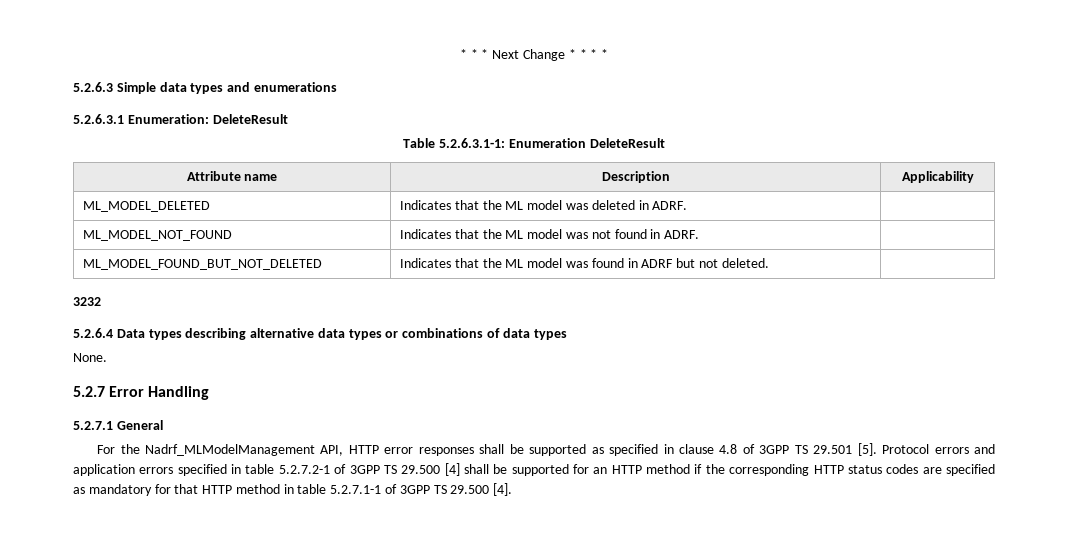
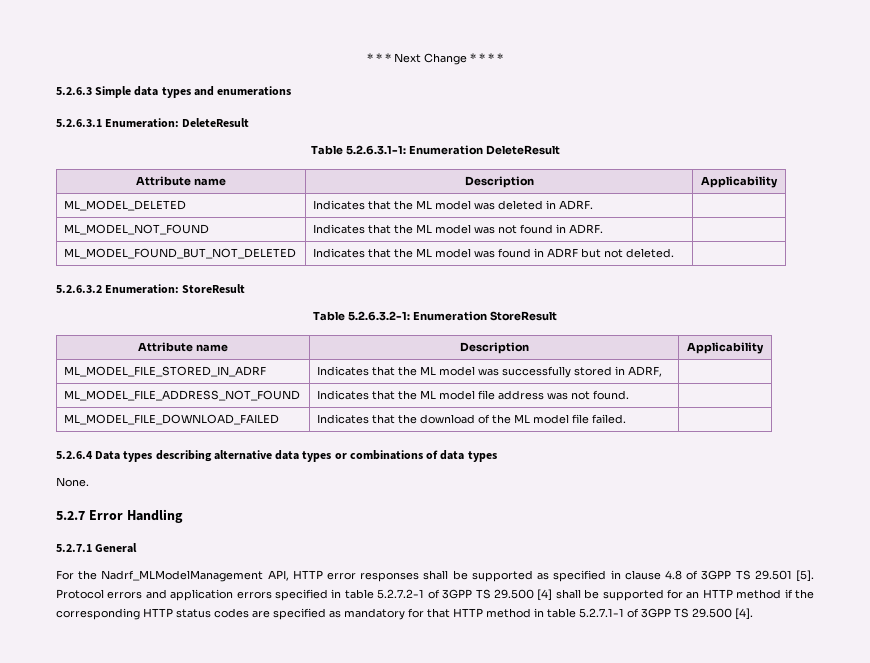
- 3232
+ 5.2.6.3.2 Enumeration: StoreResult
+ Table 5.2.6.3.2-1: Enumeration StoreResult
+ Attribute name | Description | Applicability
+ ML_MODEL_FILE_STORED_IN_ADRF | Indicates that the ML model was successfully stored in ADRF, |
+ ML_MODEL_FILE_ADDRESS_NOT_FOUND | Indicates that the ML model file address was not found. |
+ ML_MODEL_FILE_DOWNLOAD_FAILED | Indicates that the download of the ML model file failed. |

